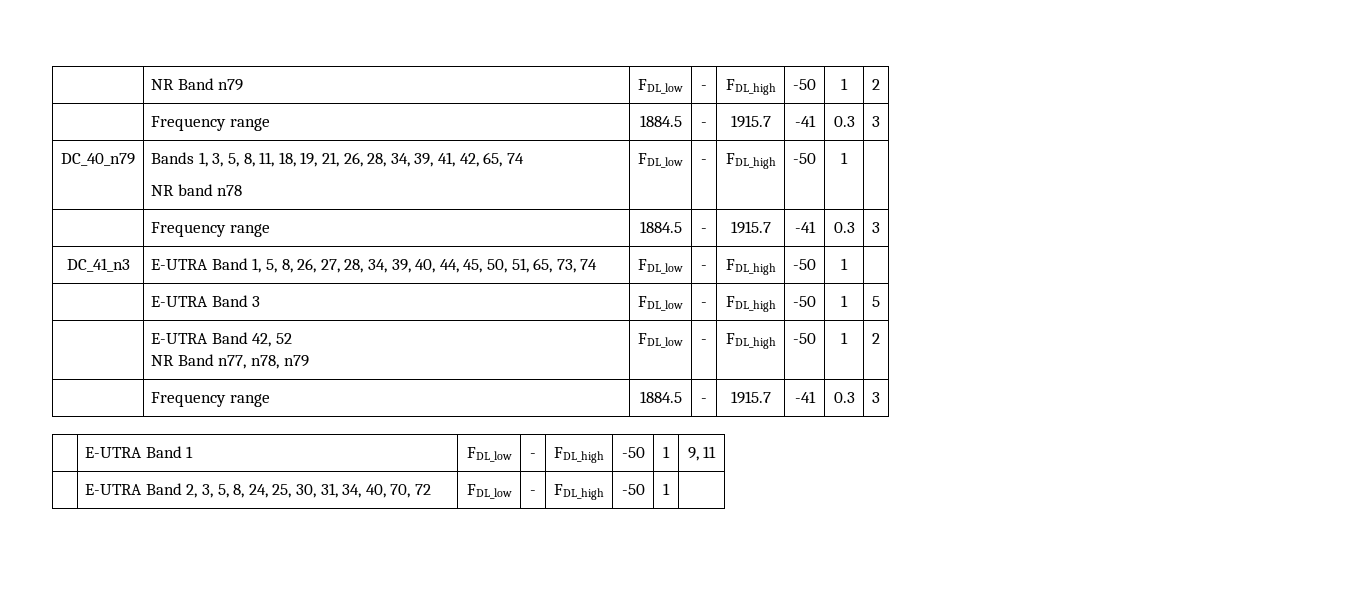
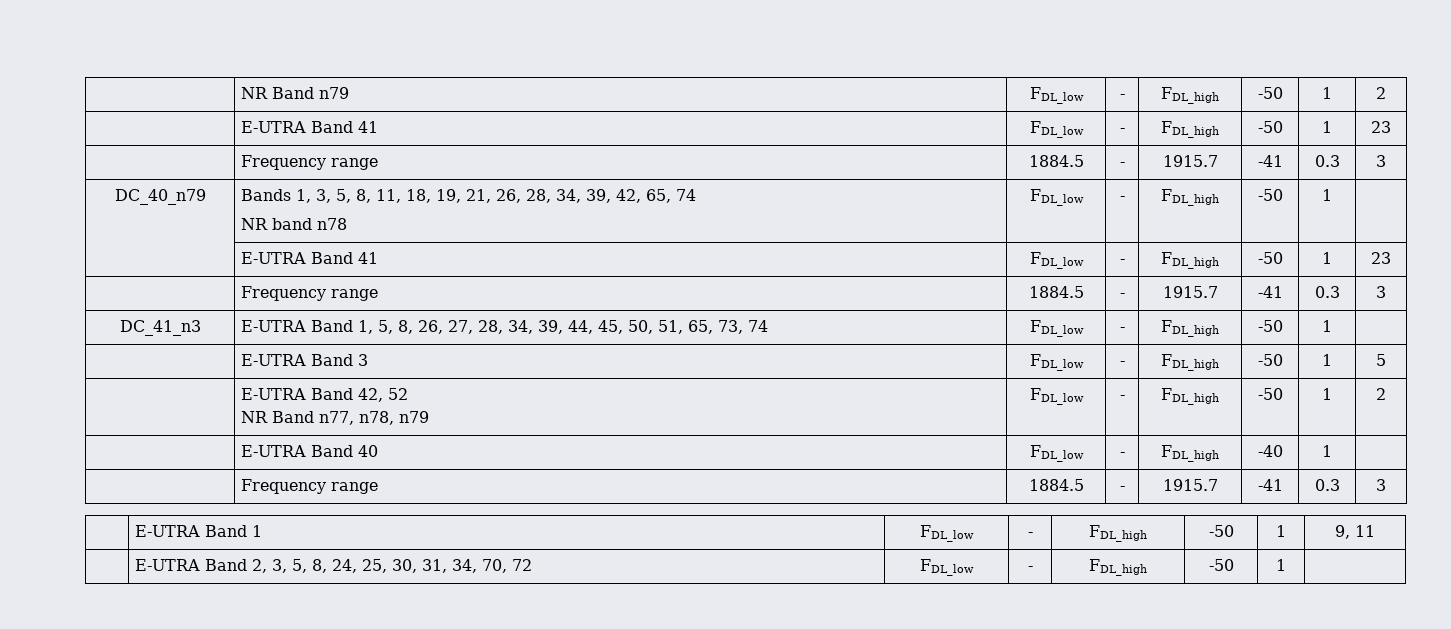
  | NR Band n79 | FDL_low | - | FDL_high | -50 | 1 | 2
+ | E-UTRA Band 41 | FDL_low | - | FDL_high | -50 | 1 | 23
- DC_40_n79 | Bands 1, 3, 5, 8, 11, 18, 19, 21, 26, 28, 34, 39, 41, 42, 65, 74
+ DC_40_n79 | Bands 1, 3, 5, 8, 11, 18, 19, 21, 26, 28, 34, 39, 42, 65, 74
  NR band n78 | FDL_low | - | FDL_high | -50 | 1 |
+ | E-UTRA Band 41 | FDL_low | - | FDL_high | -50 | 1 | 23
- DC_41_n3 | E-UTRA Band 1, 5, 8, 26, 27, 28, 34, 39, 40, 44, 45, 50, 51, 65, 73, 74 | FDL_low | - | FDL_high | -50 | 1 |
+ DC_41_n3 | E-UTRA Band 1, 5, 8, 26, 27, 28, 34, 39, 44, 45, 50, 51, 65, 73, 74 | FDL_low | - | FDL_high | -50 | 1 |
+ | E-UTRA Band 40 | FDL_low | - | FDL_high | -40 | 1 |
- | E-UTRA Band 2, 3, 5, 8, 24, 25, 30, 31, 34, 40, 70, 72 | FDL_low | - | FDL_high | -50 | 1 |
+ | E-UTRA Band 2, 3, 5, 8, 24, 25, 30, 31, 34, 70, 72 | FDL_low | - | FDL_high | -50 | 1 |

